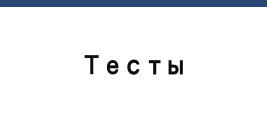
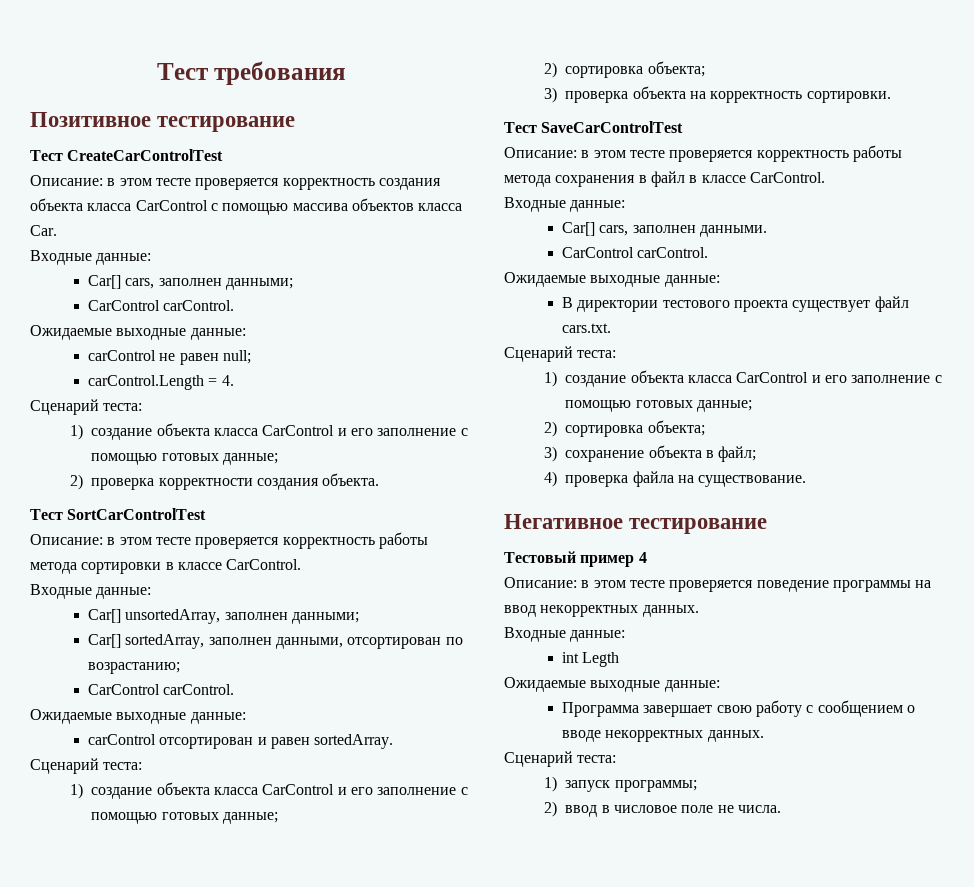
- Тесты
+ Тест требования
+ Позитивное тестирование
+ Тест CreateCarControlTest
+ Описание: в этом тесте проверяется корректность создания объекта класса CarControl с помощью массива объектов класса Car.
+ Входные данные:
+ Car[] cars, заполнен данными;
+ CarControl carControl.
+ Ожидаемые выходные данные:
+ carControl не равен null;
+ carControl.Length = 4.
+ Сценарий теста:
+ 1) создание объекта класса CarControl и его заполнение с помощью готовых данные;
+ 2) проверка корректности создания объекта.
+ Тест SortCarControlTest
+ Описание: в этом тесте проверяется корректность работы метода сортировки в классе CarControl.
+ Входные данные:
+ Car[] unsortedArray, заполнен данными;
+ Car[] sortedArray, заполнен данными, отсортирован по возрастанию;
+ CarControl carControl.
+ Ожидаемые выходные данные:
+ carControl отсортирован и равен sortedArray.
+ Сценарий теста:
+ 1) создание объекта класса CarControl и его заполнение с помощью готовых данные;
+ 2) сортировка объекта;
+ 3) проверка объекта на корректность сортировки.
+ Тест SaveCarControlTest
+ Описание: в этом тесте проверяется корректность работы метода сохранения в файл в классе CarControl.
+ Входные данные:
+ Car[] cars, заполнен данными.
+ CarControl carControl.
+ Ожидаемые выходные данные:
+ В директории тестового проекта существует файл cars.txt.
+ Сценарий теста:
+ 1) создание объекта класса CarControl и его заполнение с помощью готовых данные;
+ 2) сортировка объекта;
+ 3) сохранение объекта в файл;
+ 4) проверка файла на существование.
+ Негативное тестирование
+ Тестовый пример 4
+ Описание: в этом тесте проверяется поведение программы на ввод некорректных данных.
+ Входные данные:
+ int Legth
+ Ожидаемые выходные данные:
+ Программа завершает свою работу с сообщением о вводе некорректных данных.
+ Сценарий теста:
+ 1) запуск программы;
+ 2) ввод в числовое поле не числа.

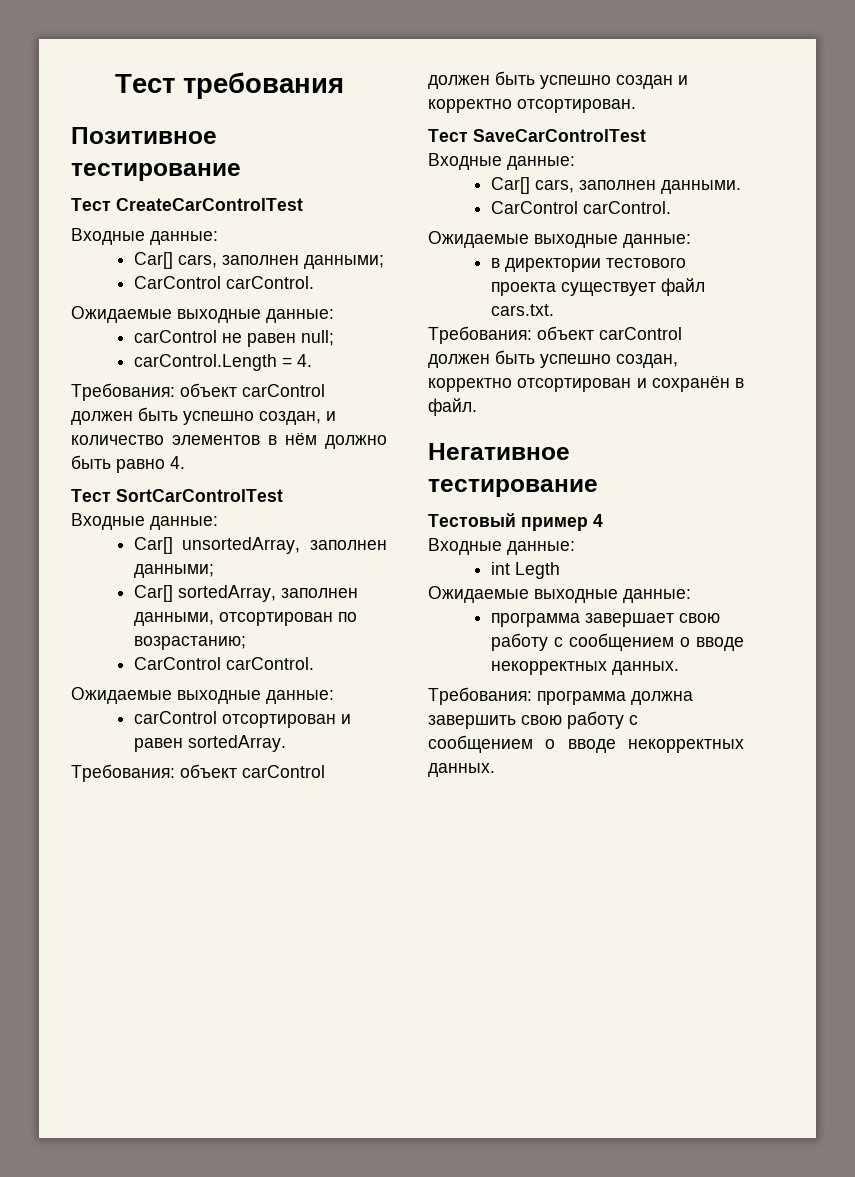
- Описание: в этом тесте проверяется корректность создания объекта класса CarControl с помощью массива объектов класса Car.
  carControl.Length = 4.
- Сценарий теста:
- 1) создание объекта класса CarControl и его заполнение с помощью готовых данные;
- 2) проверка корректности создания объекта.
+ Требования: объект carControl должен быть успешно создан, и количество элементов в нём должно быть равно 4.
  Тест SortCarControlTest
- Описание: в этом тесте проверяется корректность работы метода сортировки в классе CarControl.
  carControl отсортирован и равен sortedArray.
- Сценарий теста:
- 1) создание объекта класса CarControl и его заполнение с помощью готовых данные;
- 2) сортировка объекта;
- 3) проверка объекта на корректность сортировки.
+ Требования: объект carControl должен быть успешно создан и корректно отсортирован.
  Тест SaveCarControlTest
- Описание: в этом тесте проверяется корректность работы метода сохранения в файл в классе CarControl.
- В директории тестового проекта существует файл cars.txt.
- Сценарий теста:
- 1) создание объекта класса CarControl и его заполнение с помощью готовых данные;
- 2) сортировка объекта;
- 3) сохранение объекта в файл;
- 4) проверка файла на существование.
+ в директории тестового проекта существует файл cars.txt.
+ Требования: объект carControl должен быть успешно создан, корректно отсортирован и сохранён в файл.
- Описание: в этом тесте проверяется поведение программы на ввод некорректных данных.
- Программа завершает свою работу с сообщением о вводе некорректных данных.
- Сценарий теста:
- 1) запуск программы;
- 2) ввод в числовое поле не числа.
+ программа завершает свою работу с сообщением о вводе некорректных данных.
+ Требования: программа должна завершить свою работу с сообщением о вводе некорректных данных.

